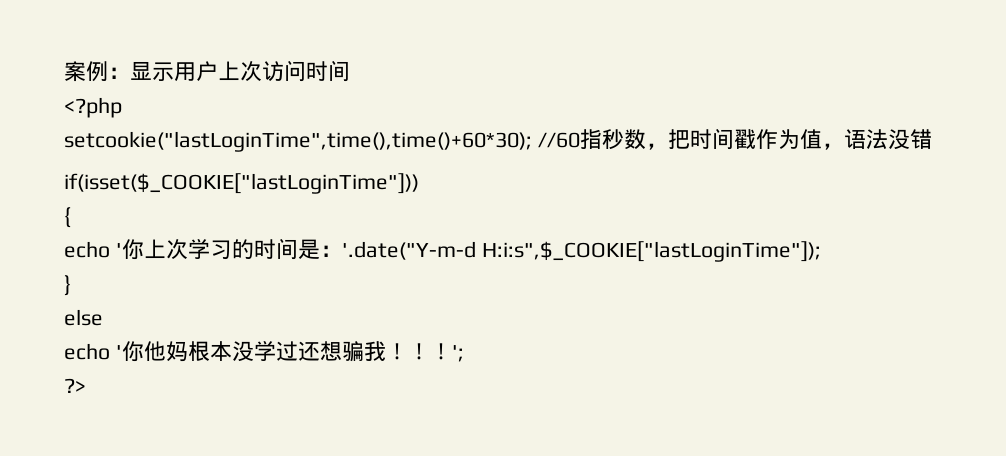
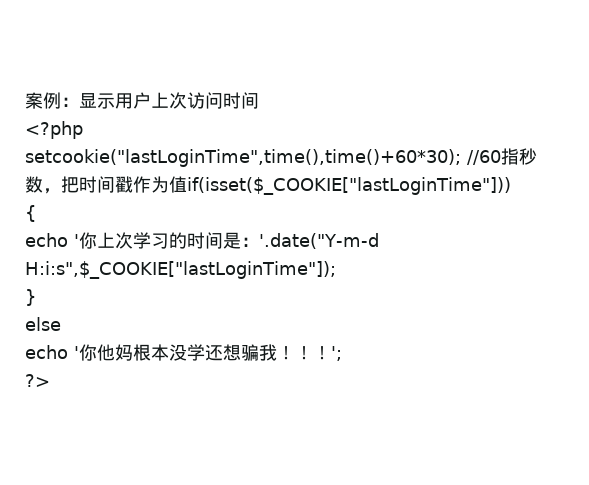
- setcookie("lastLoginTime",time(),time()+60*30); //60指秒数，把时间戳作为值，语法没错
- if(isset($_COOKIE["lastLoginTime"]))
+ setcookie("lastLoginTime",time(),time()+60*30); //60指秒数，把时间戳作为值if(isset($_COOKIE["lastLoginTime"]))
- echo '你他妈根本没学过还想骗我！
+ echo '你他妈根本没学还想骗我！

